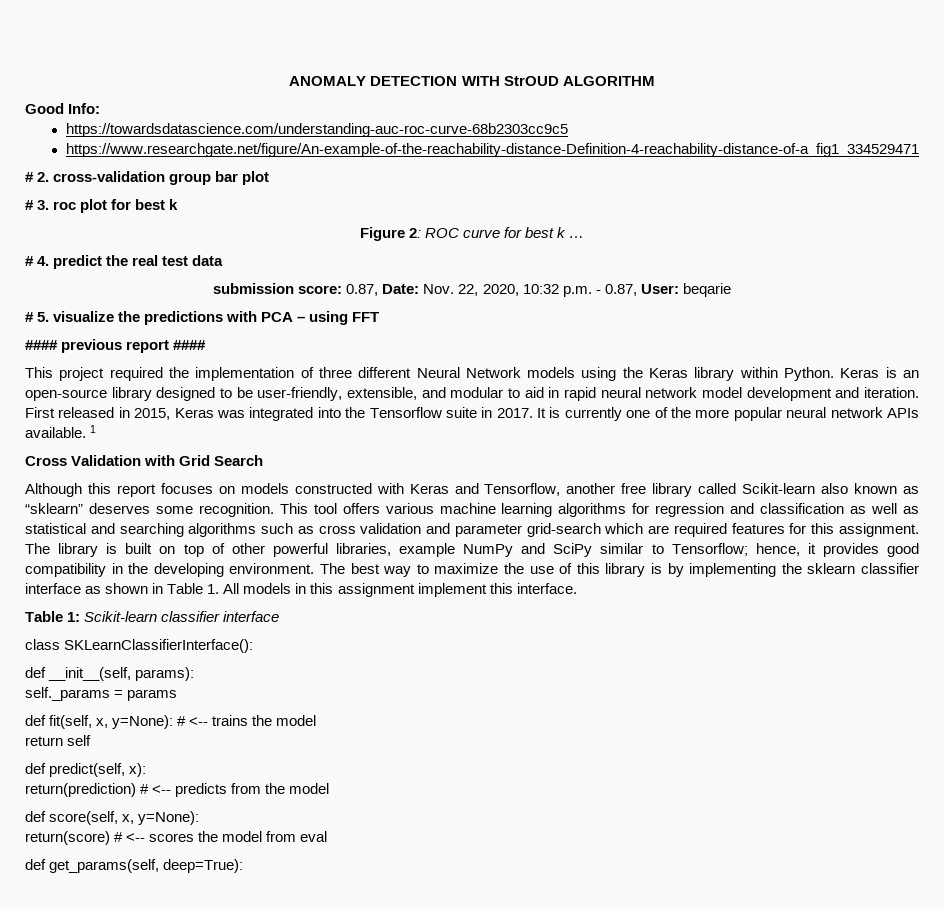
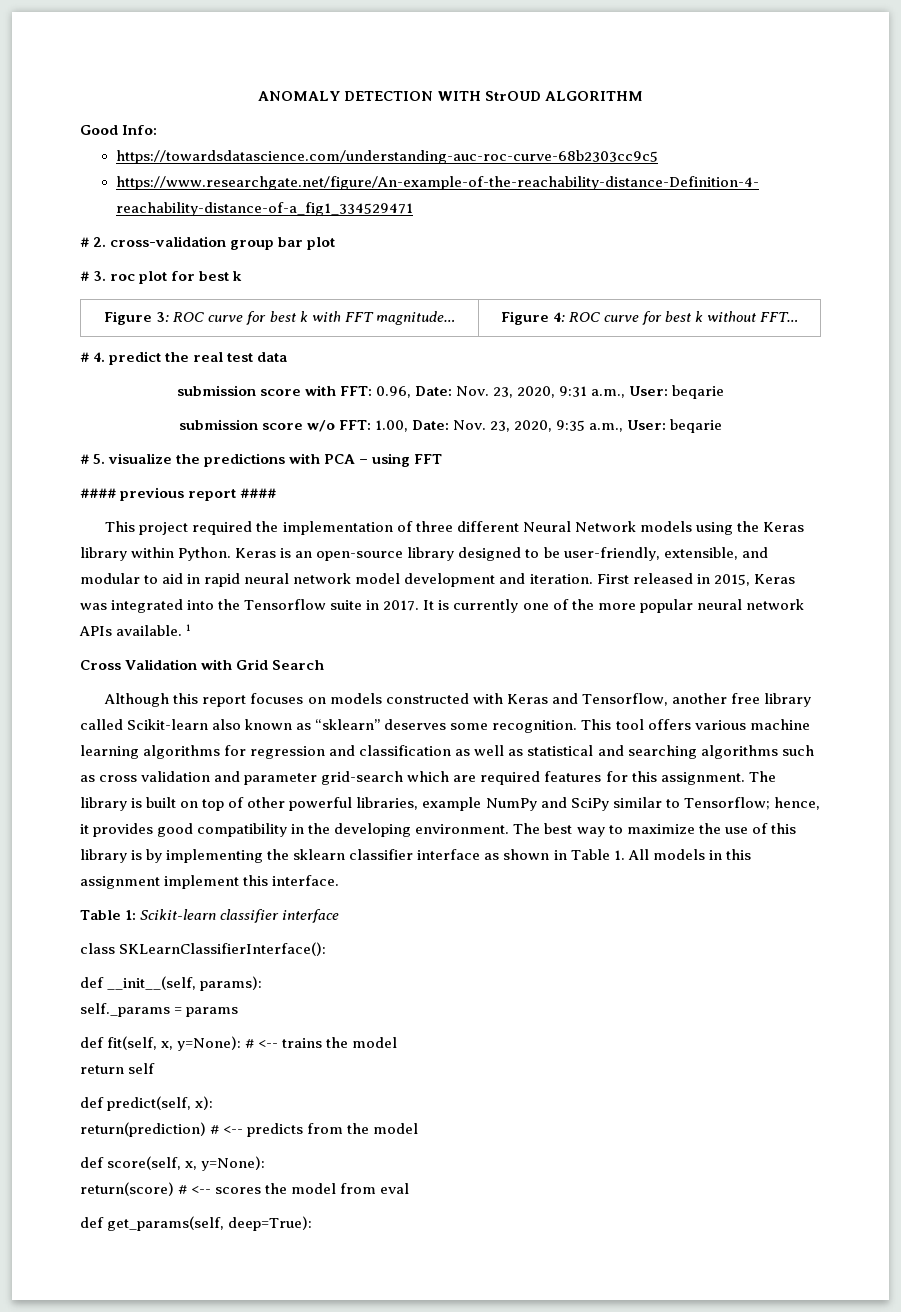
- Figure 2: ROC curve for best k …
+ Figure 3: ROC curve for best k with FFT magnitude… | Figure 4: ROC curve for best k without FFT…
- submission score: 0.87, Date: Nov. 22, 2020, 10:32 p.m. - 0.87, User: beqarie
+ submission score with FFT: 0.96, Date: Nov. 23, 2020, 9:31 a.m., User: beqarie
+ submission score w/o FFT: 1.00, Date: Nov. 23, 2020, 9:35 a.m., User: beqarie

